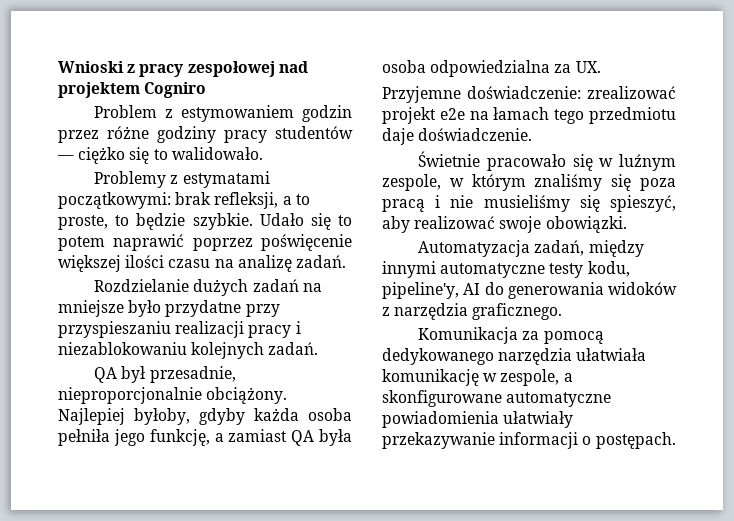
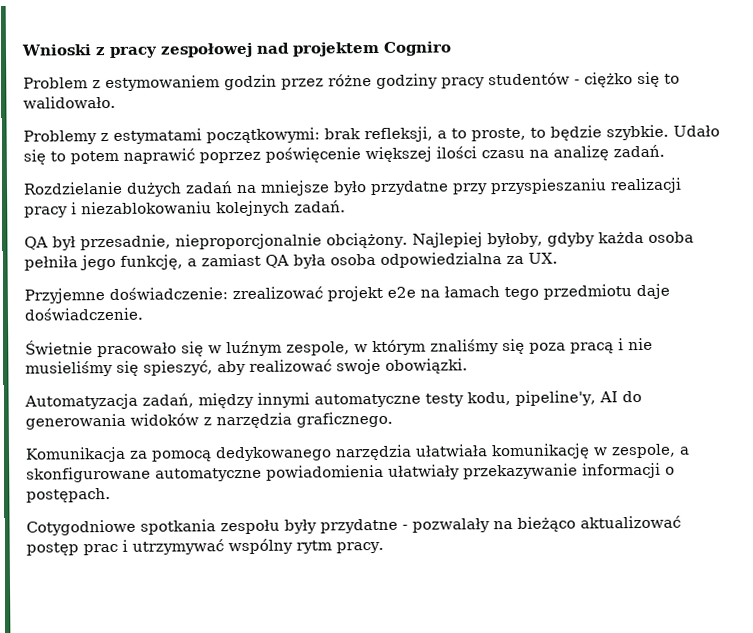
- Problem z estymowaniem godzin przez różne godziny pracy studentów — ciężko się to walidowało.
+ Problem z estymowaniem godzin przez różne godziny pracy studentów - ciężko się to walidowało.
+ Cotygodniowe spotkania zespołu były przydatne - pozwalały na bieżąco aktualizować postęp prac i utrzymywać wspólny rytm pracy.

